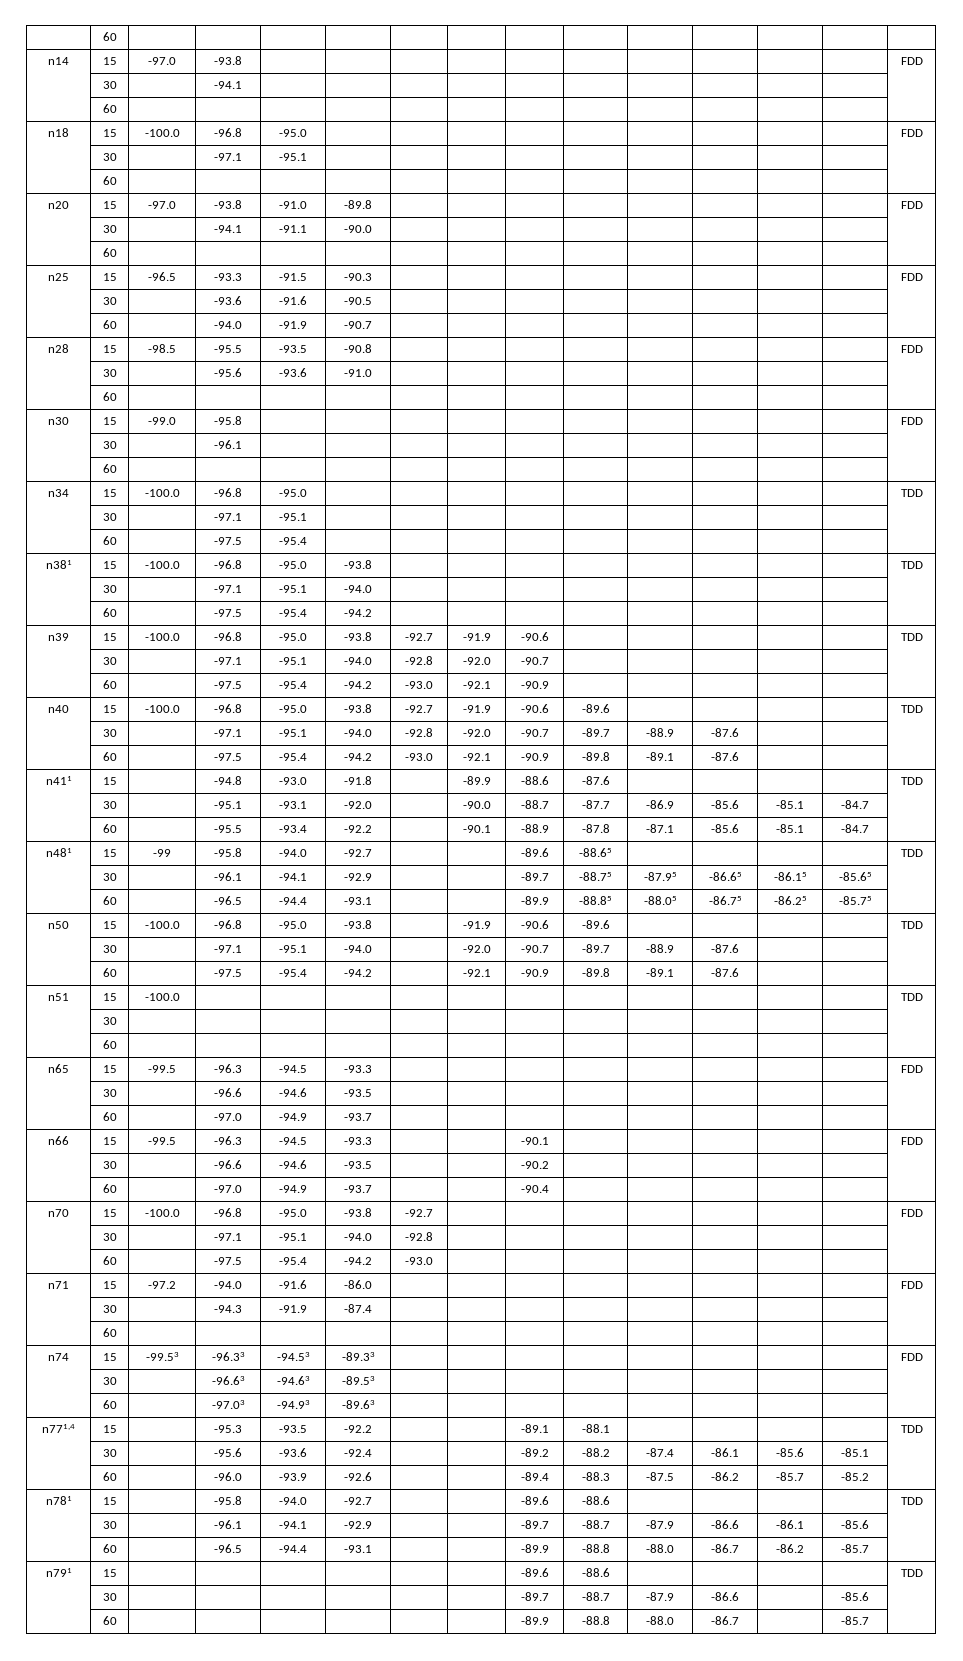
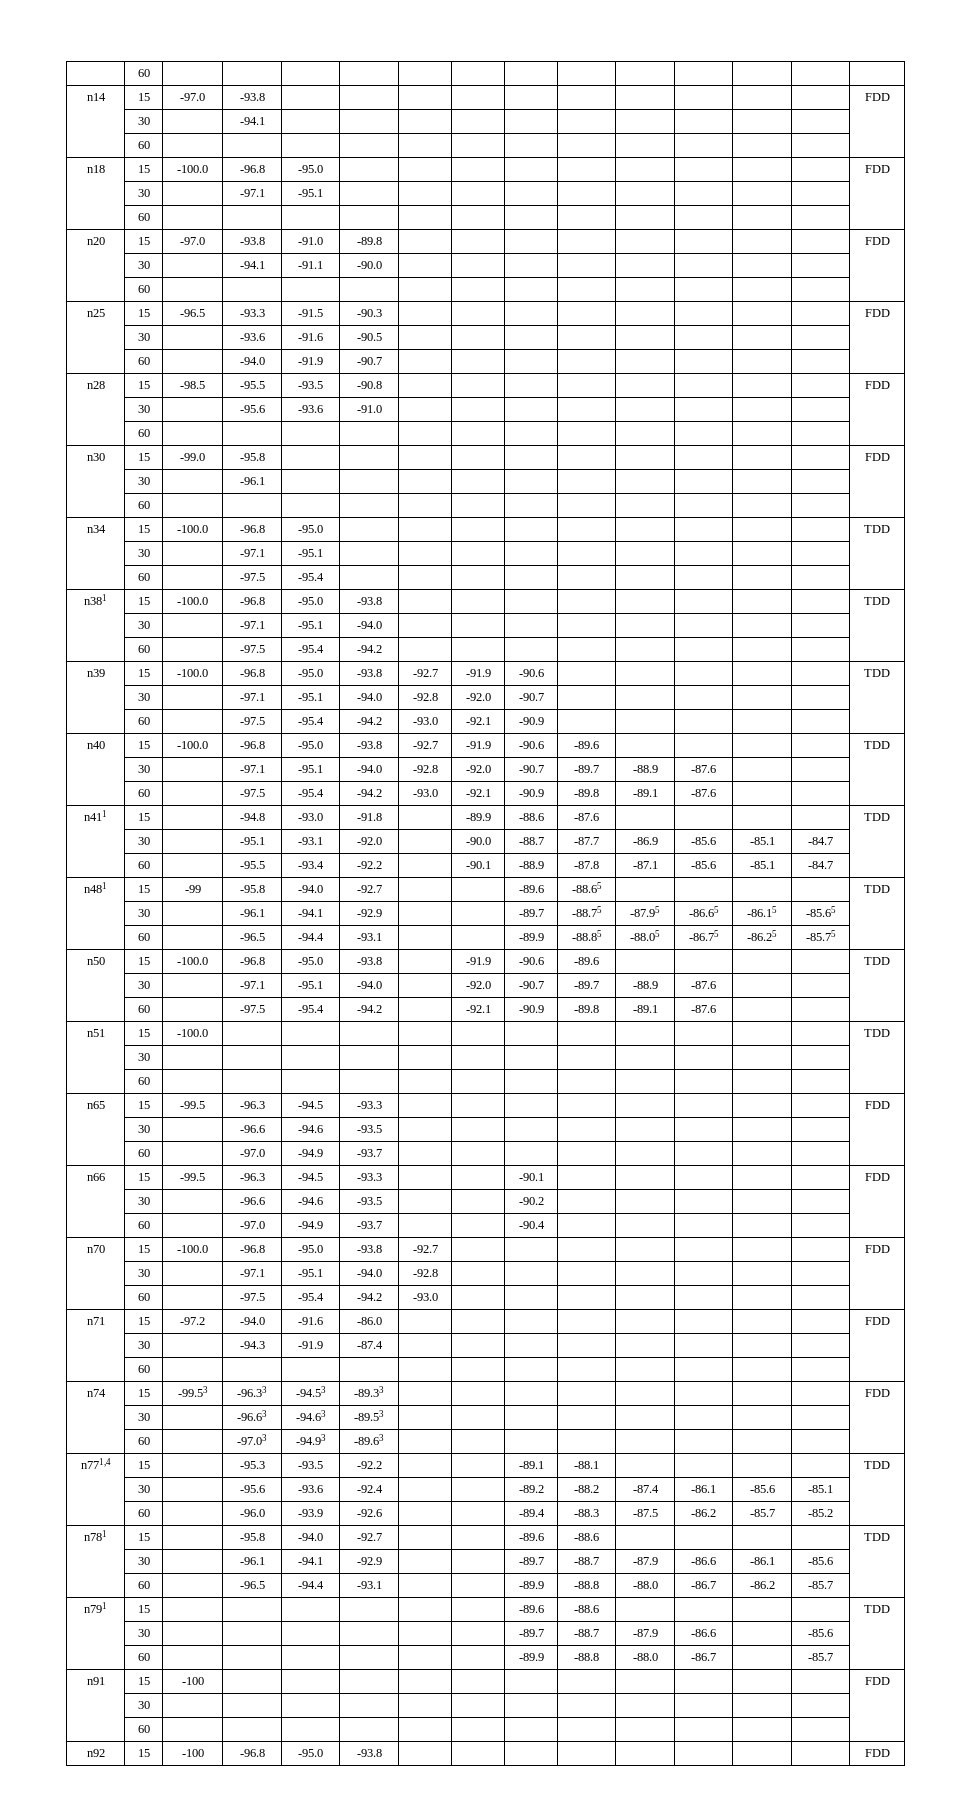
+ n91 | 15 | -100 | | | | | | | | | | | | FDD
+ | 30 | | | | | | | | | | | | |
+ | 60 | | | | | | | | | | | | |
+ n92 | 15 | -100 | -96.8 | -95.0 | -93.8 | | | | | | | | | FDD

